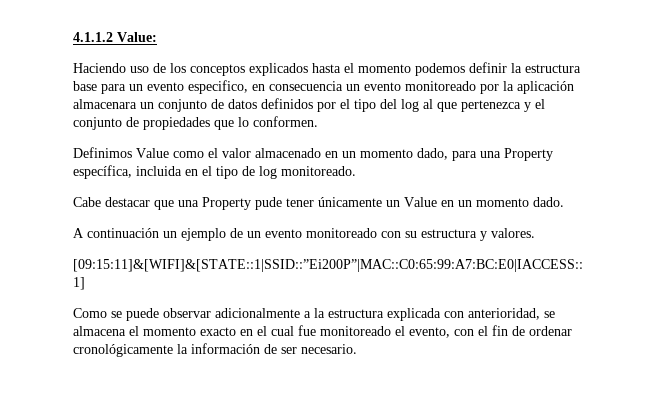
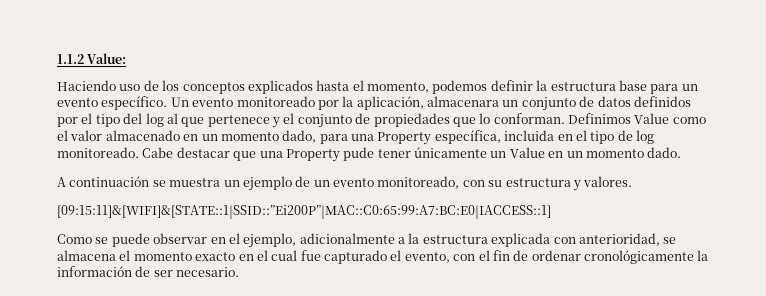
- 4.1.1.2 Value:
+ 1.1.2 Value:
- Haciendo uso de los conceptos explicados hasta el momento podemos definir la estructura base para un evento especifico, en consecuencia un evento monitoreado por la aplicación almacenara un conjunto de datos definidos por el tipo del log al que pertenezca y el conjunto de propiedades que lo conformen.
- Definimos Value como el valor almacenado en un momento dado, para una Property específica, incluida en el tipo de log monitoreado.
- Cabe destacar que una Property pude tener únicamente un Value en un momento dado.
+ Haciendo uso de los conceptos explicados hasta el momento, podemos definir la estructura base para un evento específico. Un evento monitoreado por la aplicación, almacenara un conjunto de datos definidos por el tipo del log al que pertenece y el conjunto de propiedades que lo conforman. Definimos Value como el valor almacenado en un momento dado, para una Property específica, incluida en el tipo de log monitoreado. Cabe destacar que una Property pude tener únicamente un Value en un momento dado.
- A continuación un ejemplo de un evento monitoreado con su estructura y valores.
+ A continuación se muestra un ejemplo de un evento monitoreado, con su estructura y valores.
- Como se puede observar adicionalmente a la estructura explicada con anterioridad, se almacena el momento exacto en el cual fue monitoreado el evento, con el fin de ordenar cronológicamente la información de ser necesario.
+ Como se puede observar en el ejemplo, adicionalmente a la estructura explicada con anterioridad, se almacena el momento exacto en el cual fue capturado el evento, con el fin de ordenar cronológicamente la información de ser necesario.

